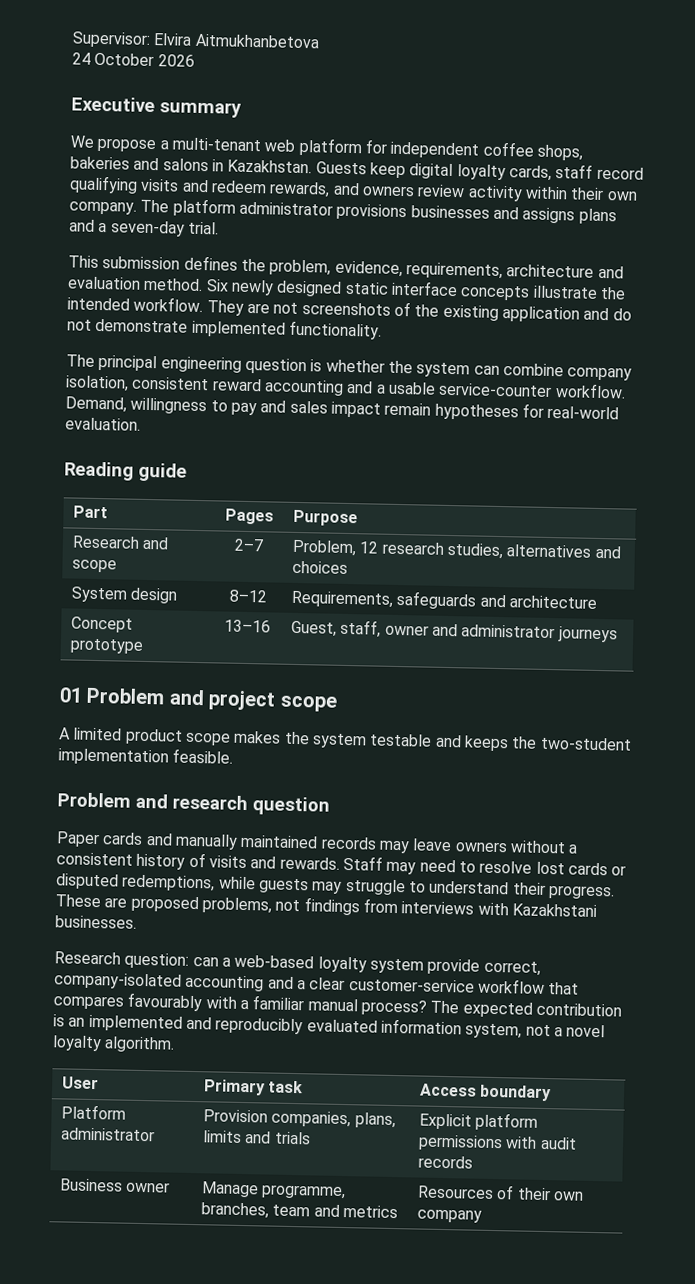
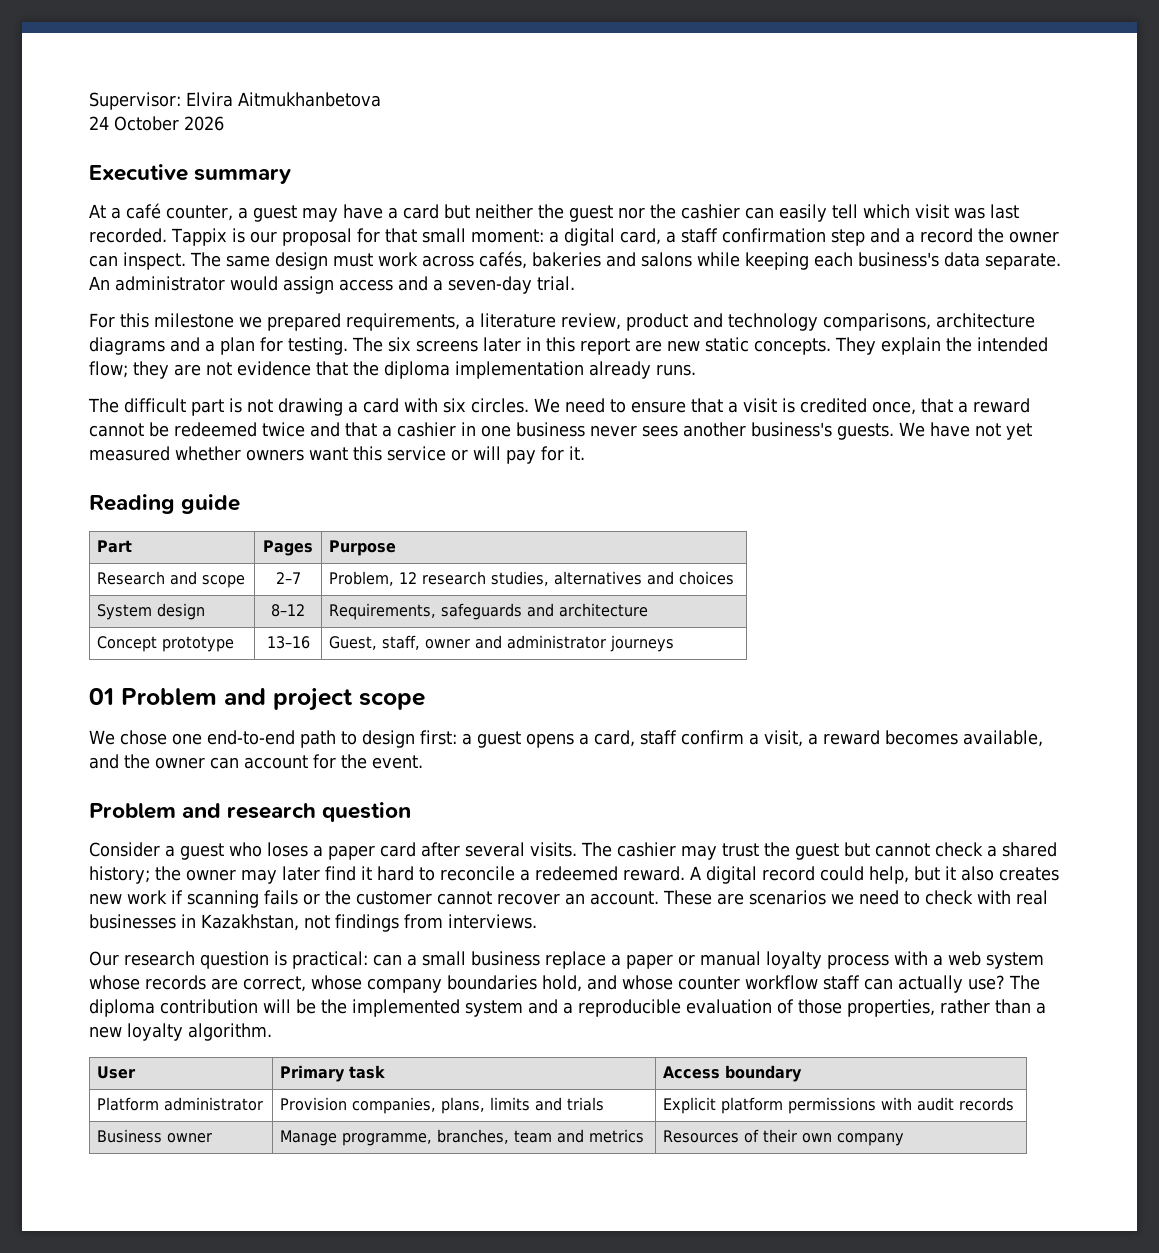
- We propose a multi-tenant web platform for independent coffee shops, bakeries and salons in Kazakhstan. Guests keep digital loyalty cards, staff record qualifying visits and redeem rewards, and owners review activity within their own company. The platform administrator provisions businesses and assigns plans and a seven-day trial.
- This submission defines the problem, evidence, requirements, architecture and evaluation method. Six newly designed static interface concepts illustrate the intended workflow. They are not screenshots of the existing application and do not demonstrate implemented functionality.
- The principal engineering question is whether the system can combine company isolation, consistent reward accounting and a usable service-counter workflow. Demand, willingness to pay and sales impact remain hypotheses for real-world evaluation.
+ At a café counter, a guest may have a card but neither the guest nor the cashier can easily tell which visit was last recorded. Tappix is our proposal for that small moment: a digital card, a staff confirmation step and a record the owner can inspect. The same design must work across cafés, bakeries and salons while keeping each business's data separate. An administrator would assign access and a seven-day trial.
+ For this milestone we prepared requirements, a literature review, product and technology comparisons, architecture diagrams and a plan for testing. The six screens later in this report are new static concepts. They explain the intended flow; they are not evidence that the diploma implementation already runs.
+ The difficult part is not drawing a card with six circles. We need to ensure that a visit is credited once, that a reward cannot be redeemed twice and that a cashier in one business never sees another business's guests. We have not yet measured whether owners want this service or will pay for it.
- A limited product scope makes the system testable and keeps the two-student implementation feasible.
+ We chose one end-to-end path to design first: a guest opens a card, staff confirm a visit, a reward becomes available, and the owner can account for the event.
  Problem and research question
- Paper cards and manually maintained records may leave owners without a consistent history of visits and rewards. Staff may need to resolve lost cards or disputed redemptions, while guests may struggle to understand their progress. These are proposed problems, not findings from interviews with Kazakhstani businesses.
- Research question: can a web-based loyalty system provide correct, company-isolated accounting and a clear customer-service workflow that compares favourably with a familiar manual process? The expected contribution is an implemented and reproducibly evaluated information system, not a novel loyalty algorithm.
+ Consider a guest who loses a paper card after several visits. The cashier may trust the guest but cannot check a shared history; the owner may later find it hard to reconcile a redeemed reward. A digital record could help, but it also creates new work if scanning fails or the customer cannot recover an account. These are scenarios we need to check with real businesses in Kazakhstan, not findings from interviews.
+ Our research question is practical: can a small business replace a paper or manual loyalty process with a web system whose records are correct, whose company boundaries hold, and whose counter workflow staff can actually use? The diploma contribution will be the implemented system and a reproducible evaluation of those properties, rather than a new loyalty algorithm.

